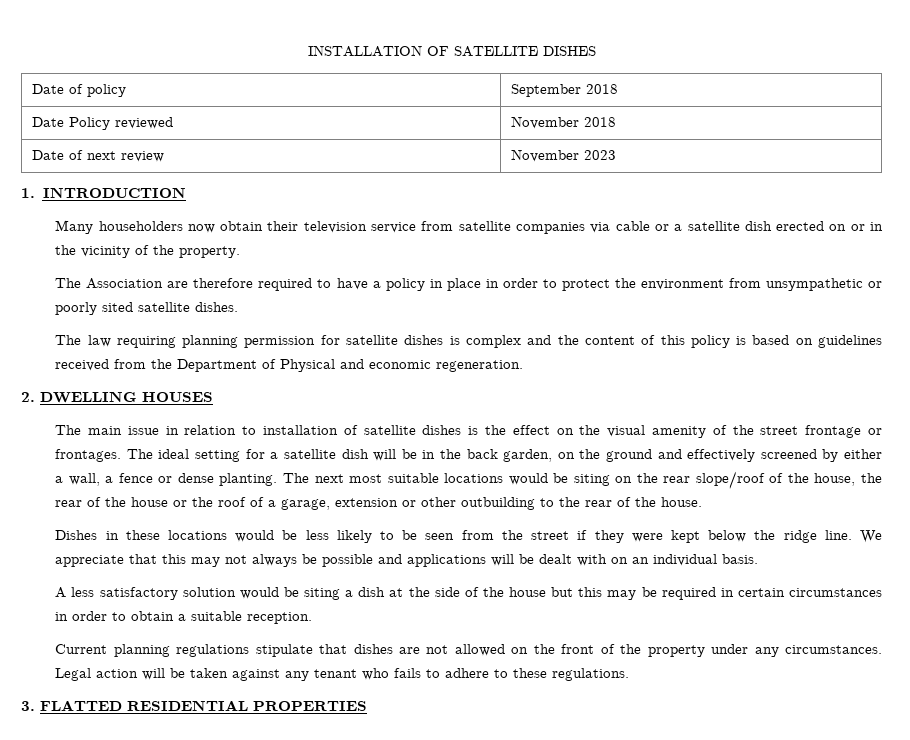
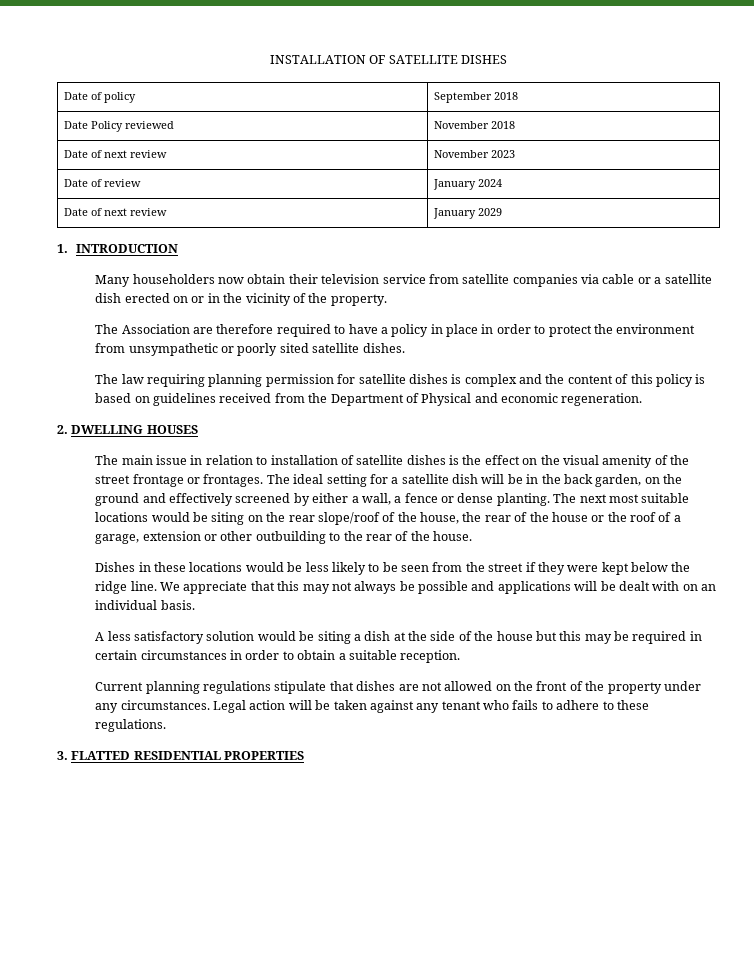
+ Date of review | January 2024
+ Date of next review | January 2029

